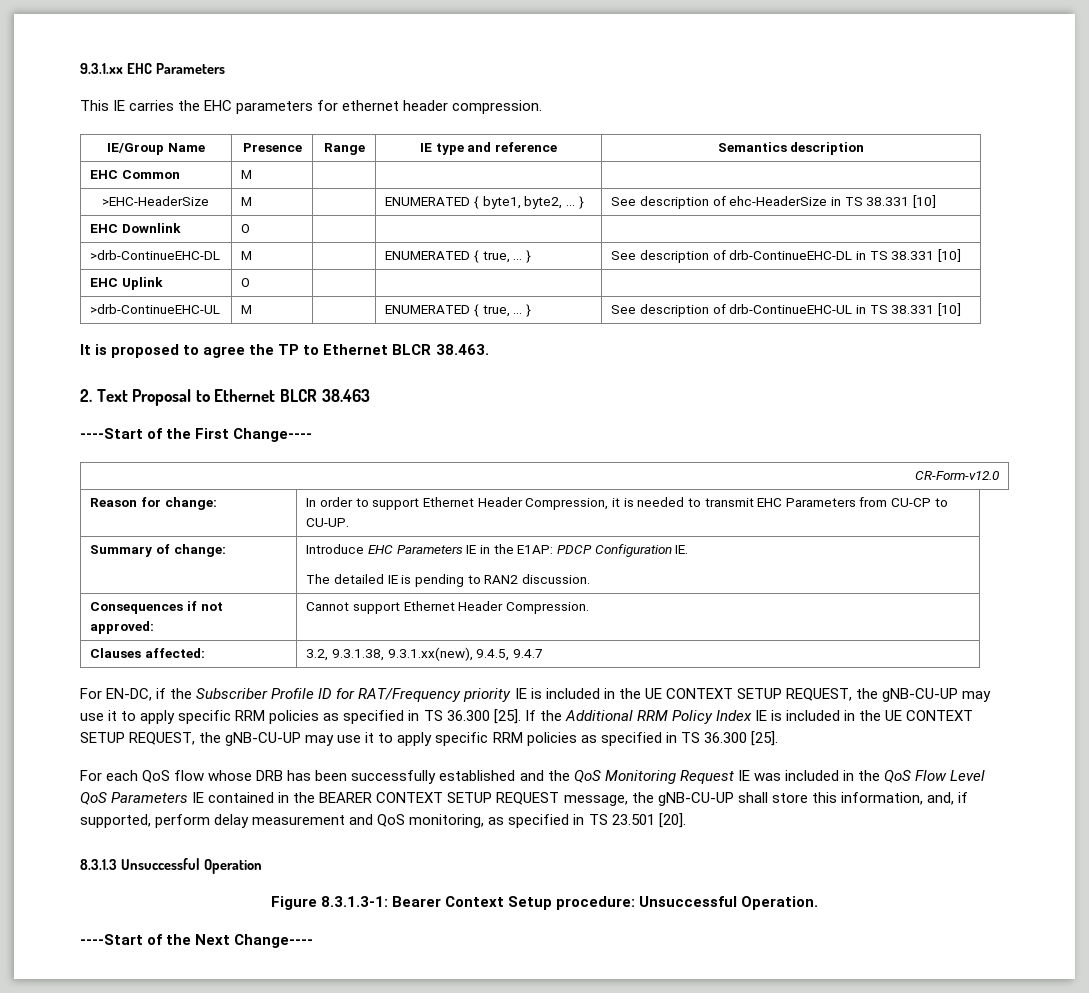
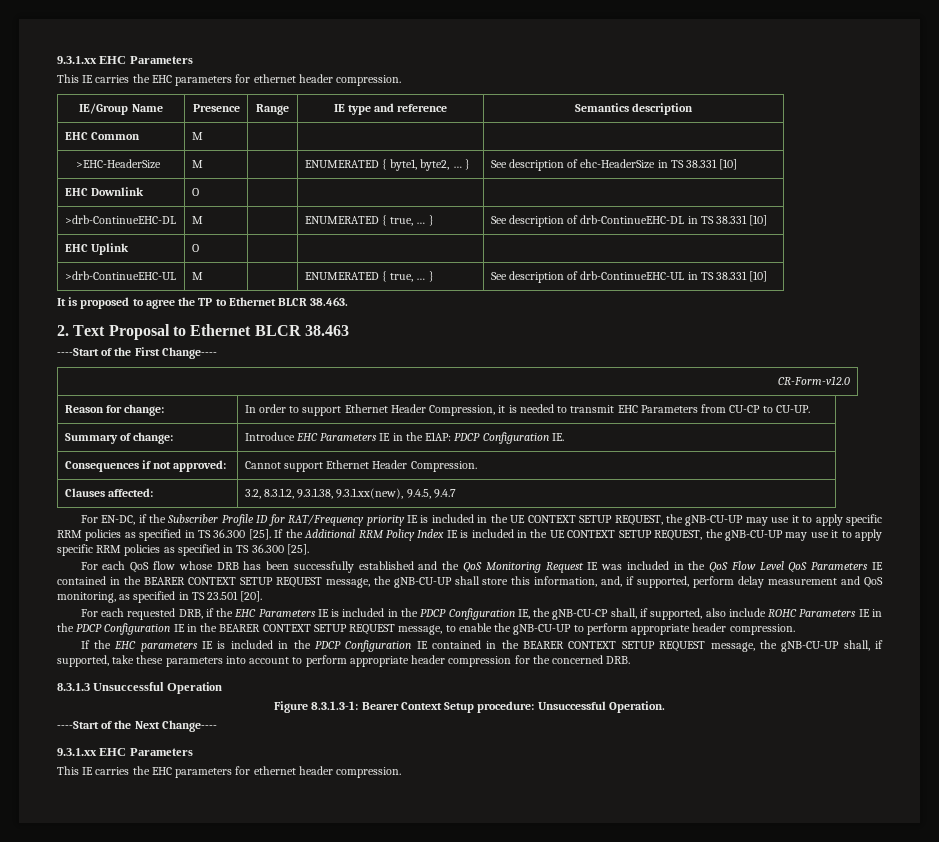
  Summary of change: | Introduce EHC Parameters IE in the E1AP: PDCP Configuration IE.
- The detailed IE is pending to RAN2 discussion.
- Clauses affected: | 3.2, 9.3.1.38, 9.3.1.xx(new), 9.4.5, 9.4.7
+ Clauses affected: | 3.2, 8.3.1.2, 9.3.1.38, 9.3.1.xx(new), 9.4.5, 9.4.7
+ For each requested DRB, if the EHC Parameters IE is included in the PDCP Configuration IE, the gNB-CU-CP shall, if supported, also include ROHC Parameters IE in the PDCP Configuration IE in the BEARER CONTEXT SETUP REQUEST message, to enable the gNB-CU-UP to perform appropriate header compression.
+ If the EHC parameters IE is included in the PDCP Configuration IE contained in the BEARER CONTEXT SETUP REQUEST message, the gNB-CU-UP shall, if supported, take these parameters into account to perform appropriate header compression for the concerned DRB.
  ----Start of the Next Change----
+ 9.3.1.xx EHC Parameters
+ This IE carries the EHC parameters for ethernet header compression.

